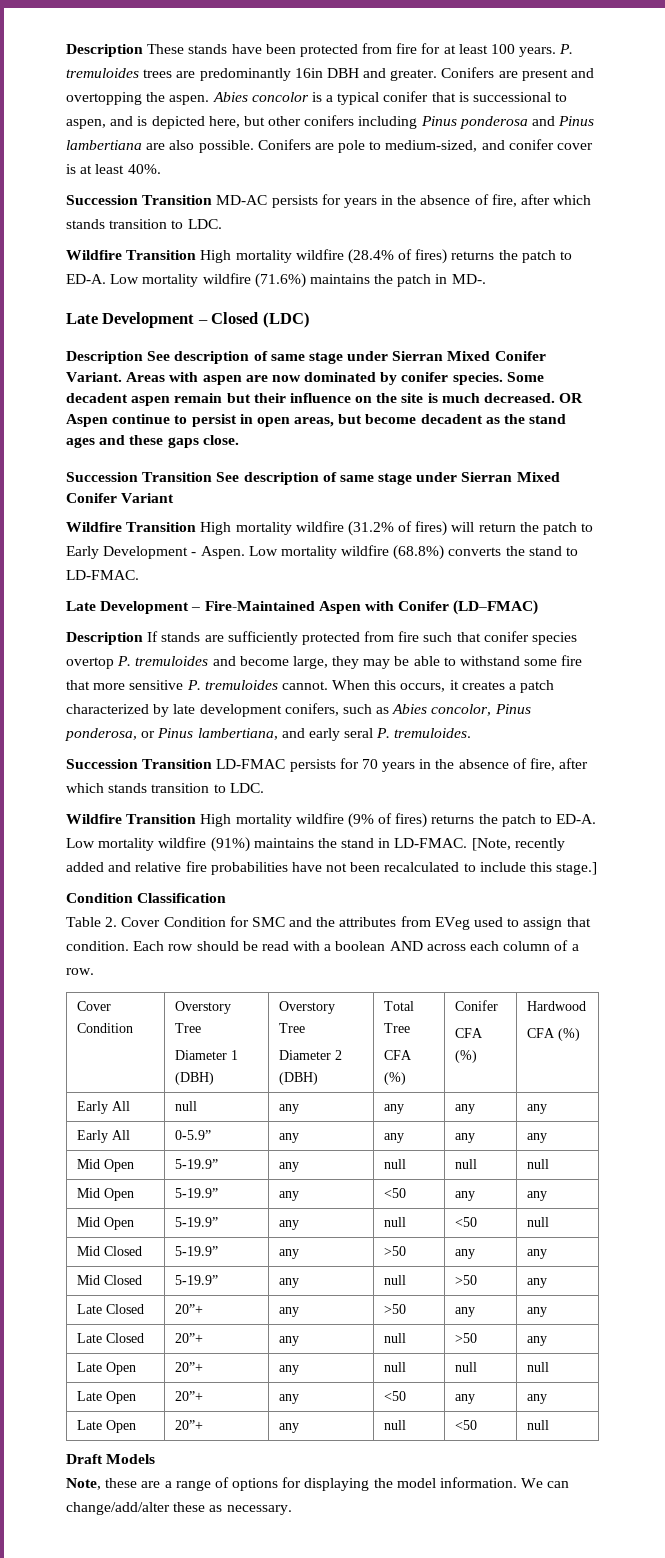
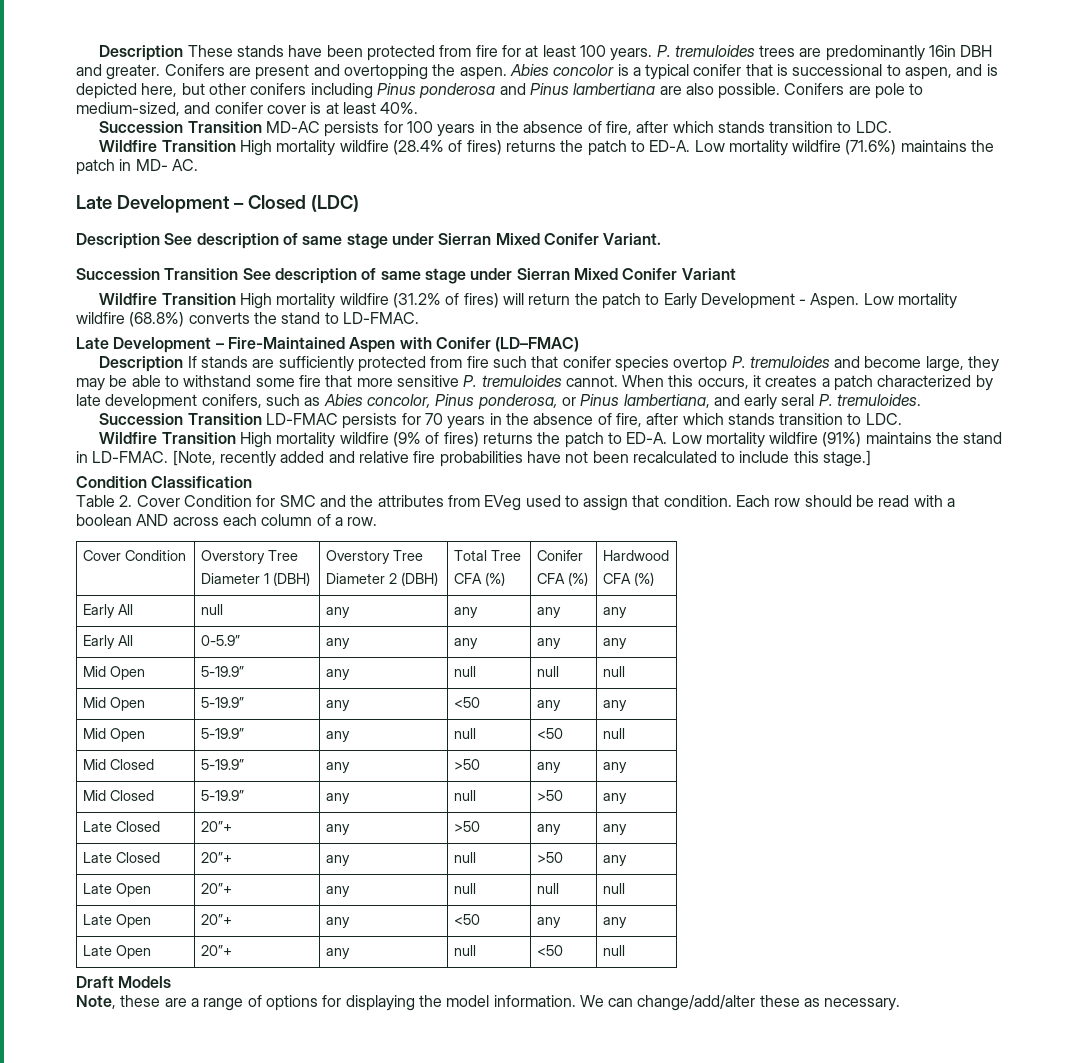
- Succession Transition MD-AC persists for years in the absence of fire, after which stands transition to LDC.
+ Succession Transition MD-AC persists for 100 years in the absence of fire, after which stands transition to LDC.
- Low mortality wildfire (71.6%) maintains the patch in MD-.
+ Low mortality wildfire (71.6%) maintains the patch in MD- AC.
- Areas with aspen are now dominated by conifer species. Some decadent aspen remain but their influence on the site is much decreased. OR Aspen continue to persist in open areas, but become decadent as the stand ages and these gaps close.

